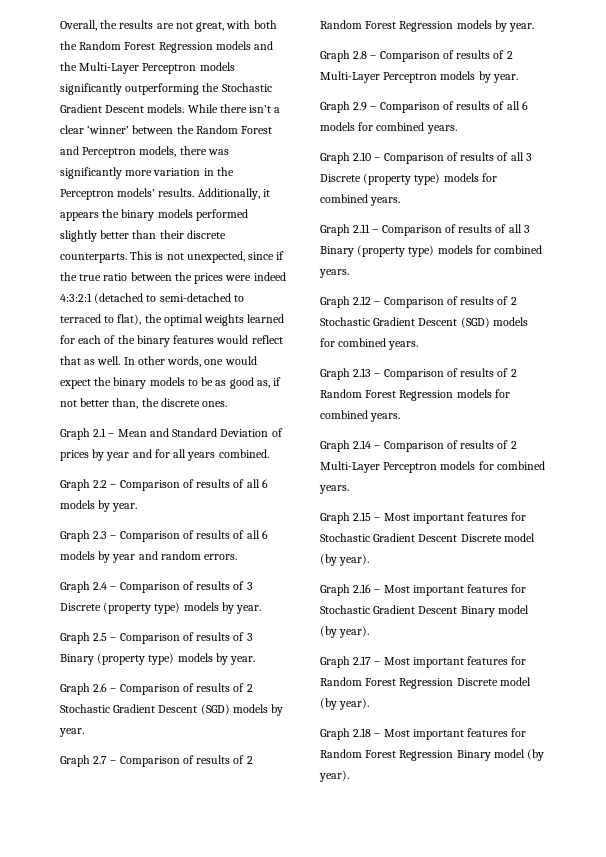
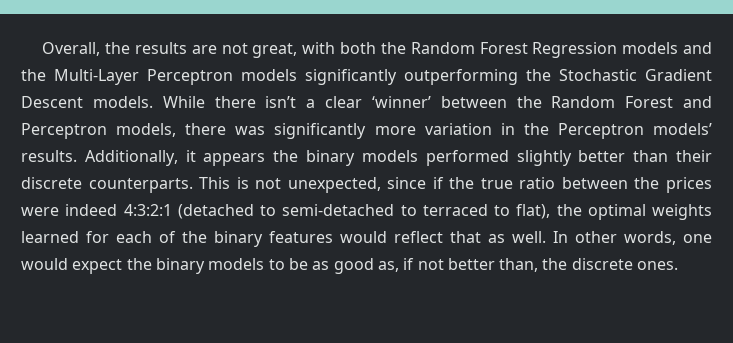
- Graph 2.1 – Mean and Standard Deviation of prices by year and for all years combined.
- Graph 2.2 – Comparison of results of all 6 models by year.
- Graph 2.3 – Comparison of results of all 6 models by year and random errors.
- Graph 2.4 – Comparison of results of 3 Discrete (property type) models by year.
- Graph 2.5 – Comparison of results of 3 Binary (property type) models by year.
- Graph 2.6 – Comparison of results of 2 Stochastic Gradient Descent (SGD) models by year.
- Graph 2.7 – Comparison of results of 2 Random Forest Regression models by year.
- Graph 2.8 – Comparison of results of 2 Multi-Layer Perceptron models by year.
- Graph 2.9 – Comparison of results of all 6 models for combined years.
- Graph 2.10 – Comparison of results of all 3 Discrete (property type) models for combined years.
- Graph 2.11 – Comparison of results of all 3 Binary (property type) models for combined years.
- Graph 2.12 – Comparison of results of 2 Stochastic Gradient Descent (SGD) models for combined years.
- Graph 2.13 – Comparison of results of 2 Random Forest Regression models for combined years.
- Graph 2.14 – Comparison of results of 2 Multi-Layer Perceptron models for combined years.
- Graph 2.15 – Most important features for Stochastic Gradient Descent Discrete model (by year).
- Graph 2.16 – Most important features for Stochastic Gradient Descent Binary model (by year).
- Graph 2.17 – Most important features for Random Forest Regression Discrete model (by year).
- Graph 2.18 – Most important features for Random Forest Regression Binary model (by year).

